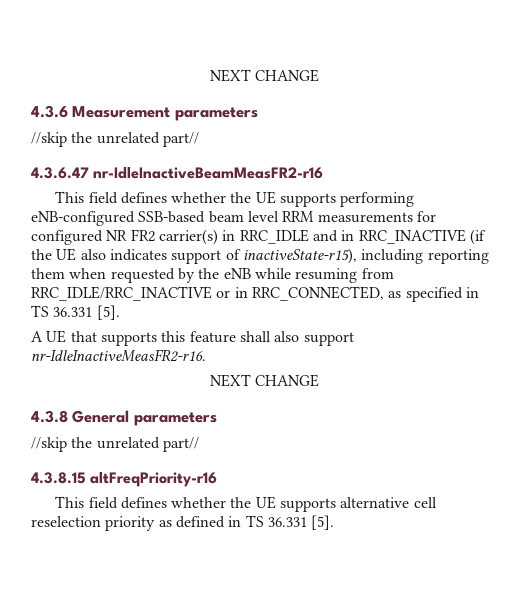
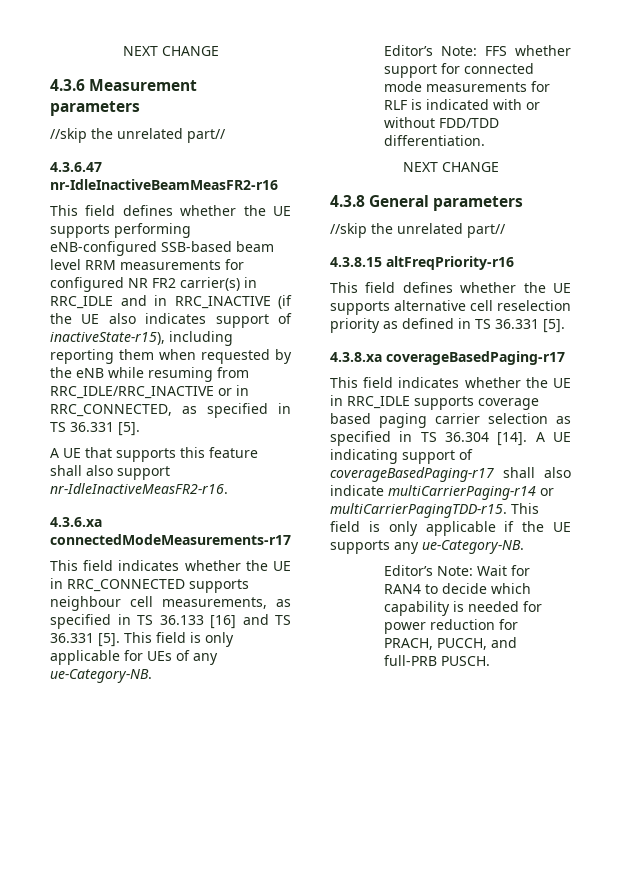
+ 4.3.6.xa connectedModeMeasurements-r17
+ This field indicates whether the UE in RRC_CONNECTED supports neighbour cell measurements, as specified in TS 36.133 [16] and TS 36.331 [5]. This field is only applicable for UEs of any ue-Category-NB.
+ Editor’s Note: FFS whether support for connected mode measurements for RLF is indicated with or without FDD/TDD differentiation.
+ 4.3.8.xa coverageBasedPaging-r17
+ This field indicates whether the UE in RRC_IDLE supports coverage based paging carrier selection as specified in TS 36.304 [14]. A UE indicating support of coverageBasedPaging-r17 shall also indicate multiCarrierPaging-r14 or multiCarrierPagingTDD-r15. This field is only applicable if the UE supports any ue-Category-NB.
+ Editor’s Note: Wait for RAN4 to decide which capability is needed for power reduction for PRACH, PUCCH, and full-PRB PUSCH.

